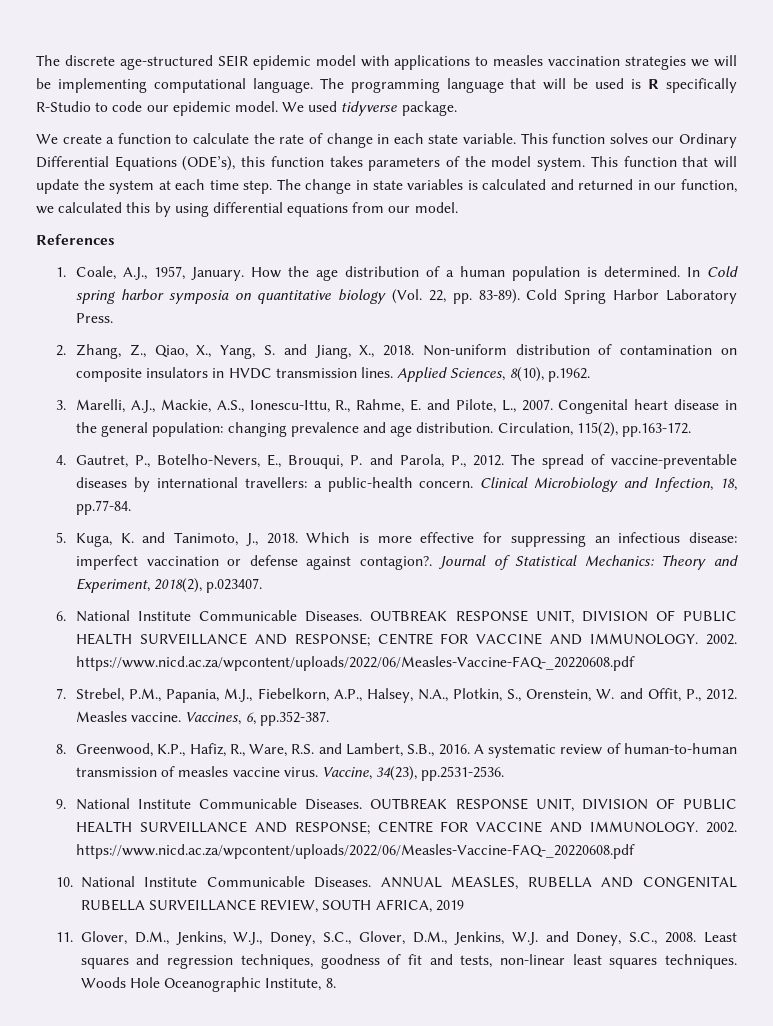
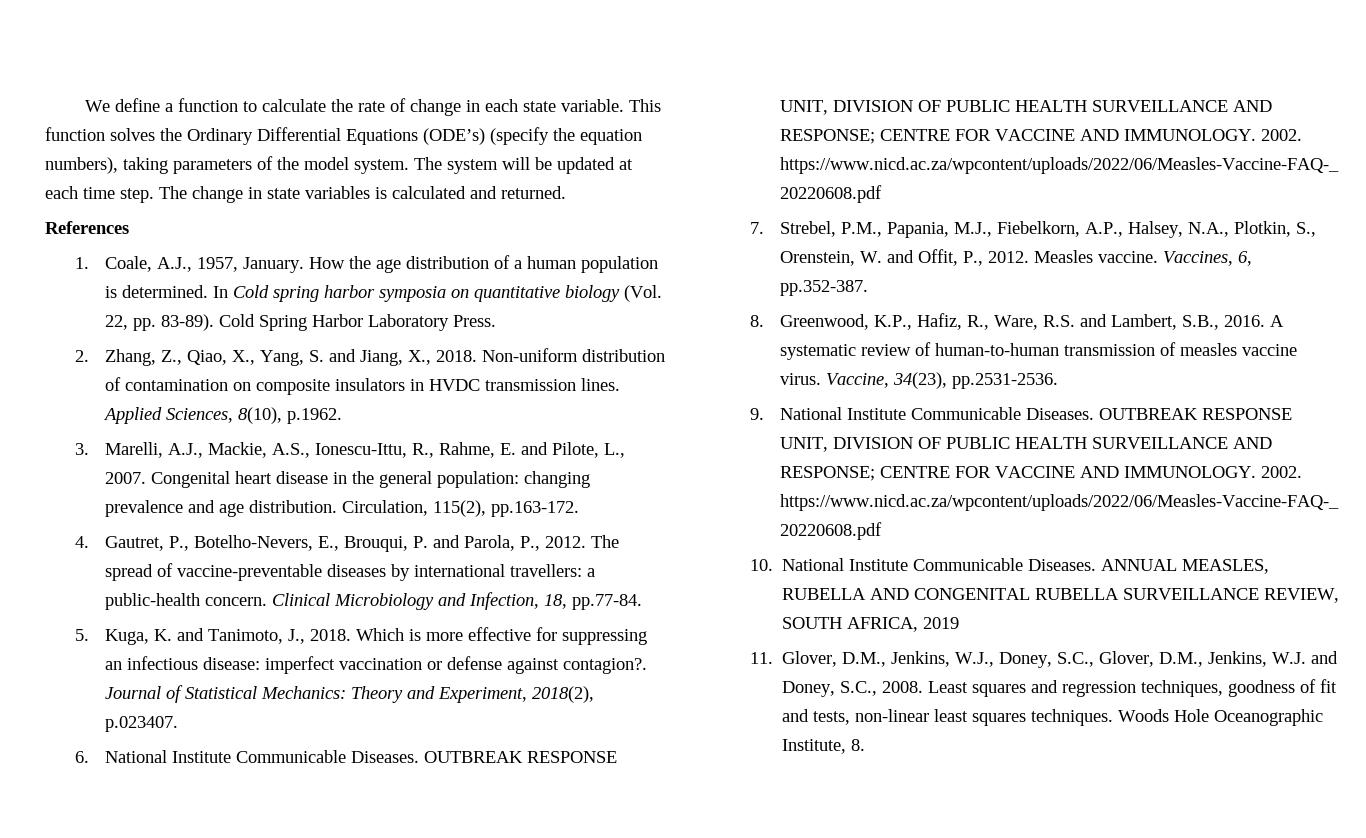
- The discrete age-structured SEIR epidemic model with applications to measles vaccination strategies we will be implementing computational language. The programming language that will be used is R specifically R-Studio to code our epidemic model. We used tidyverse package.
- We create a function to calculate the rate of change in each state variable.
+ We define a function to calculate the rate of change in each state variable.
- This function solves our Ordinary Differential Equations (ODE’s), this function takes parameters of the model system.
+ This function solves the Ordinary Differential Equations (ODE’s) (specify the equation numbers), taking parameters of the model system.
- This function that will update the system at each time step.
+ The system will be updated at each time step.
- The change in state variables is calculated and returned in our function, we calculated this by using differential equations from our model.
+ The change in state variables is calculated and returned.

